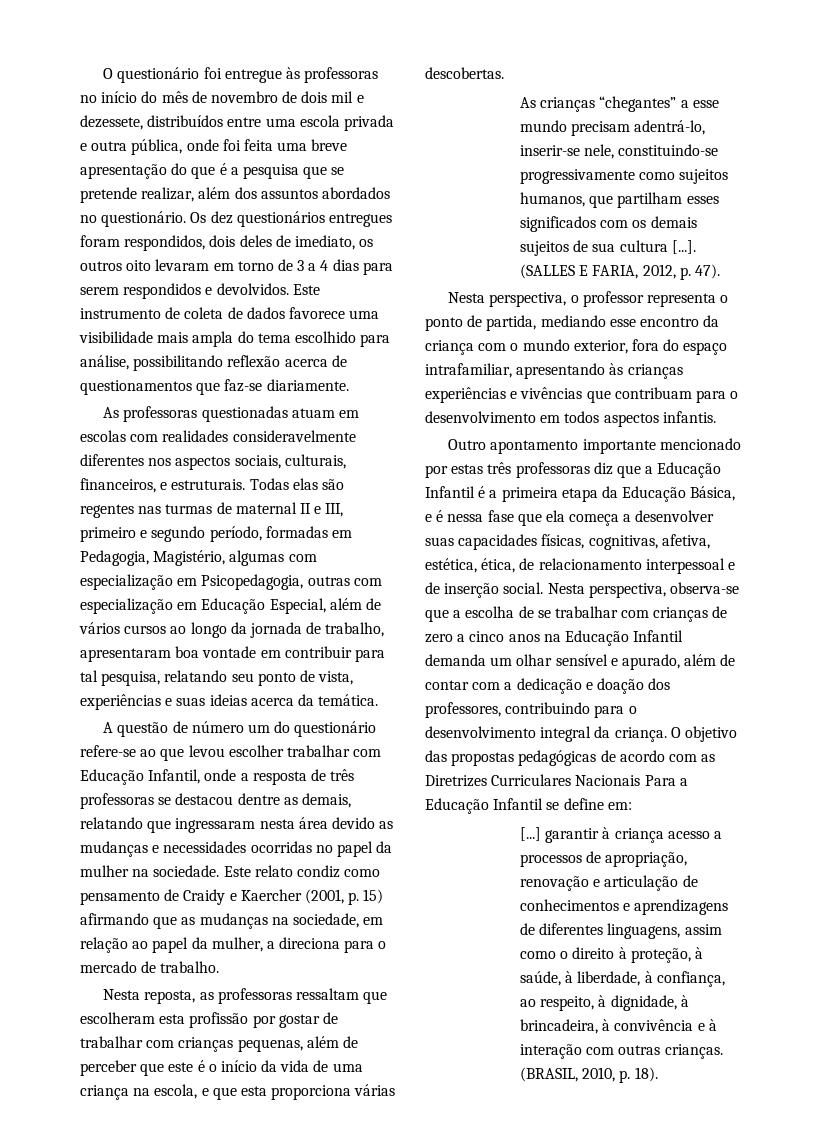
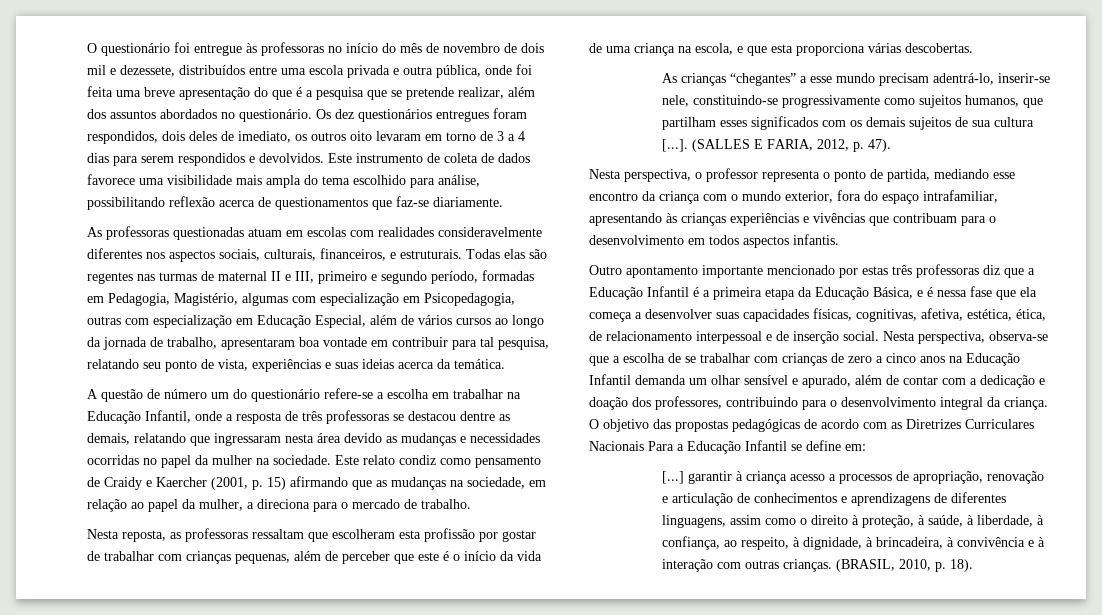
- A questão de número um do questionário refere-se ao que levou escolher trabalhar com Educação Infantil, onde a resposta de três professoras se destacou dentre as demais, relatando que ingressaram nesta área devido as mudanças e necessidades ocorridas no papel da mulher na sociedade.
+ A questão de número um do questionário refere-se a escolha em trabalhar na Educação Infantil, onde a resposta de três professoras se destacou dentre as demais, relatando que ingressaram nesta área devido as mudanças e necessidades ocorridas no papel da mulher na sociedade.

